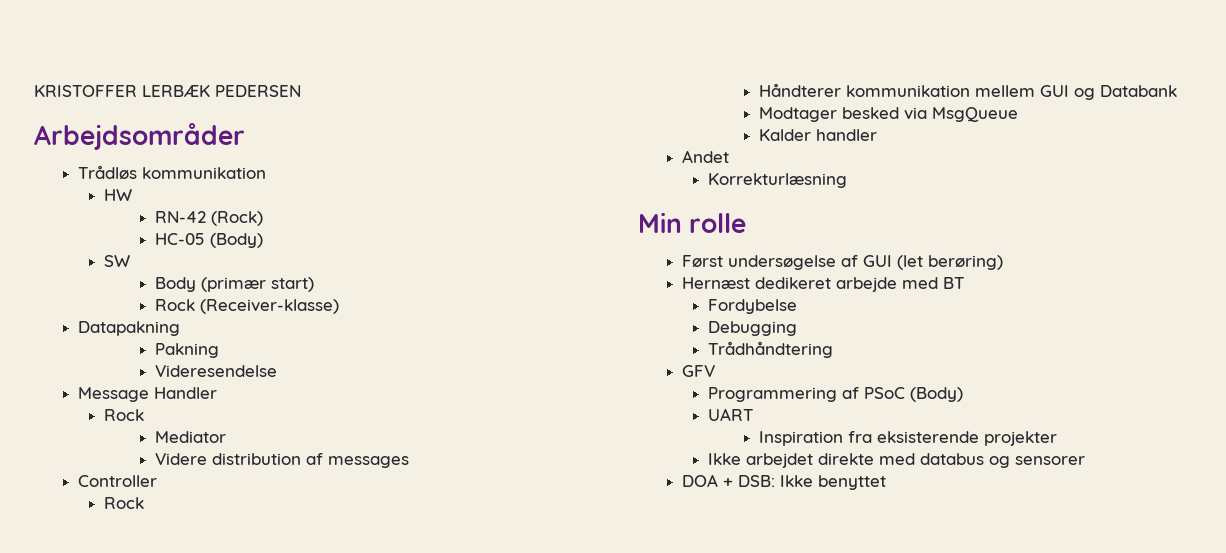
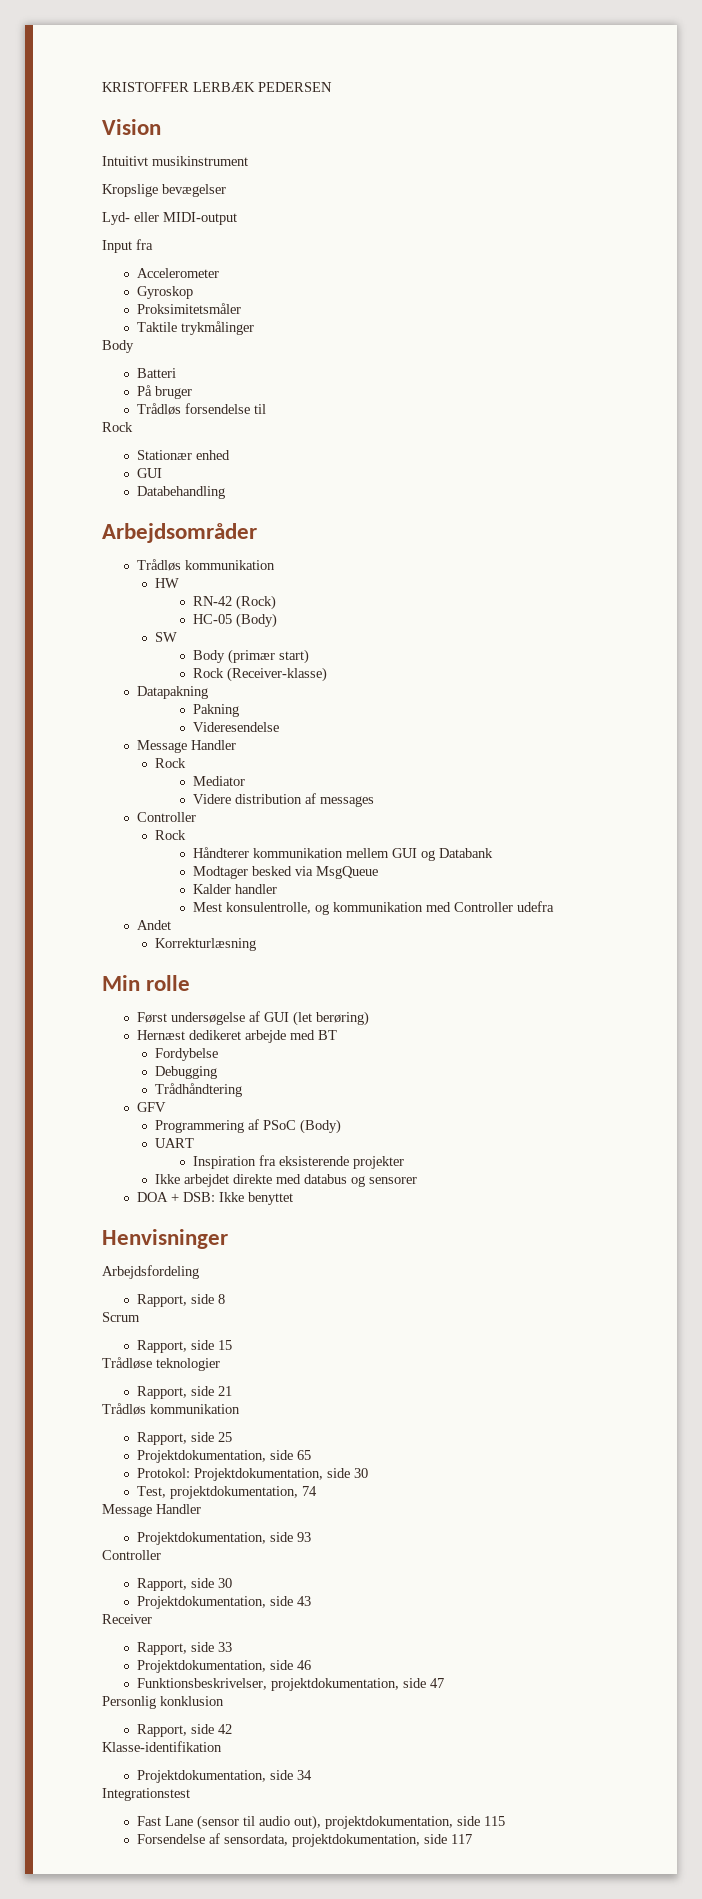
+ Vision
+ Intuitivt musikinstrument
+ Kropslige bevægelser
+ Lyd- eller MIDI-output
+ Input fra
+ Accelerometer
+ Gyroskop
+ Proksimitetsmåler
+ Taktile trykmålinger
+ Body
+ Batteri
+ På bruger
+ Trådløs forsendelse til
+ Rock
+ Stationær enhed
+ GUI
+ Databehandling
+ Mest konsulentrolle, og kommunikation med Controller udefra
+ Henvisninger
+ Arbejdsfordeling
+ Rapport, side 8
+ Scrum
+ Rapport, side 15
+ Trådløse teknologier
+ Rapport, side 21
+ Trådløs kommunikation
+ Rapport, side 25
+ Projektdokumentation, side 65
+ Protokol: Projektdokumentation, side 30
+ Test, projektdokumentation, 74
+ Message Handler
+ Projektdokumentation, side 93
+ Controller
+ Rapport, side 30
+ Projektdokumentation, side 43
+ Receiver
+ Rapport, side 33
+ Projektdokumentation, side 46
+ Funktionsbeskrivelser, projektdokumentation, side 47
+ Personlig konklusion
+ Rapport, side 42
+ Klasse-identifikation
+ Projektdokumentation, side 34
+ Integrationstest
+ Fast Lane (sensor til audio out), projektdokumentation, side 115
+ Forsendelse af sensordata, projektdokumentation, side 117

